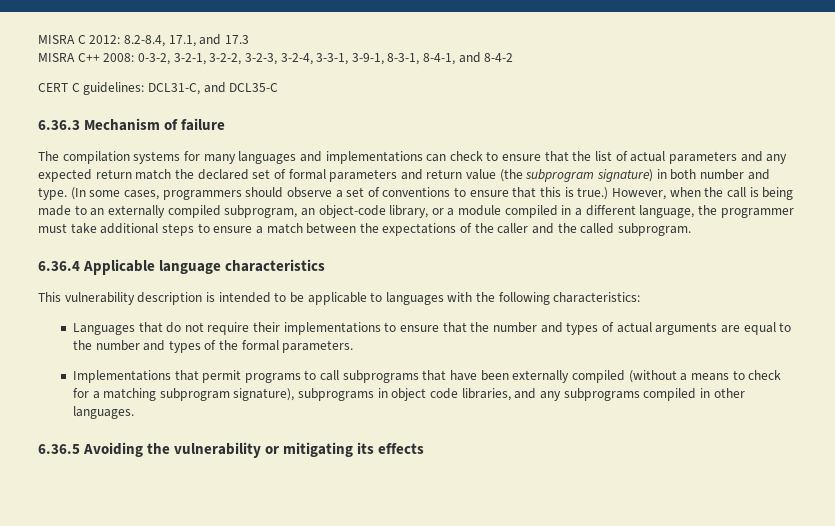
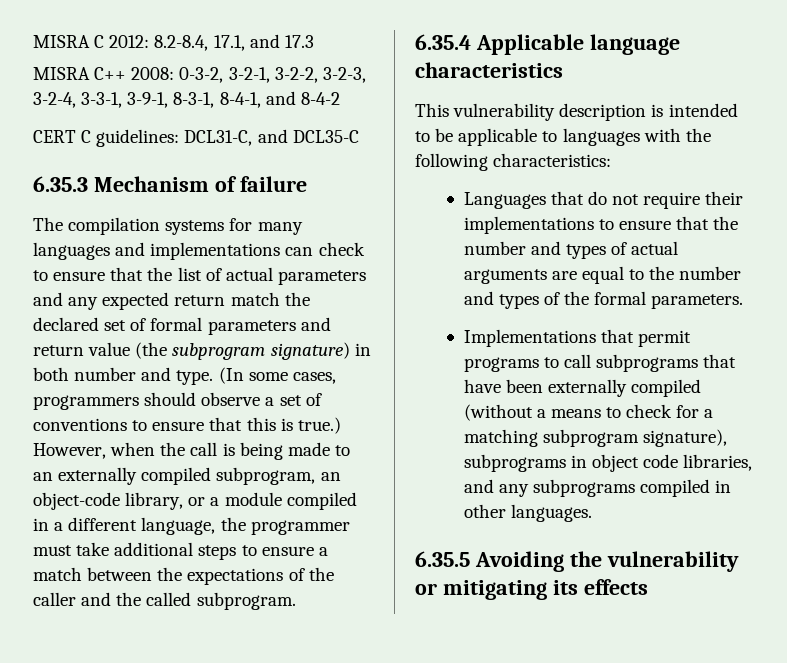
- 6.36.3 Mechanism of failure
+ 6.35.3 Mechanism of failure
- 6.36.4 Applicable language characteristics
+ 6.35.4 Applicable language characteristics
- 6.36.5 Avoiding the vulnerability or mitigating its effects
+ 6.35.5 Avoiding the vulnerability or mitigating its effects

